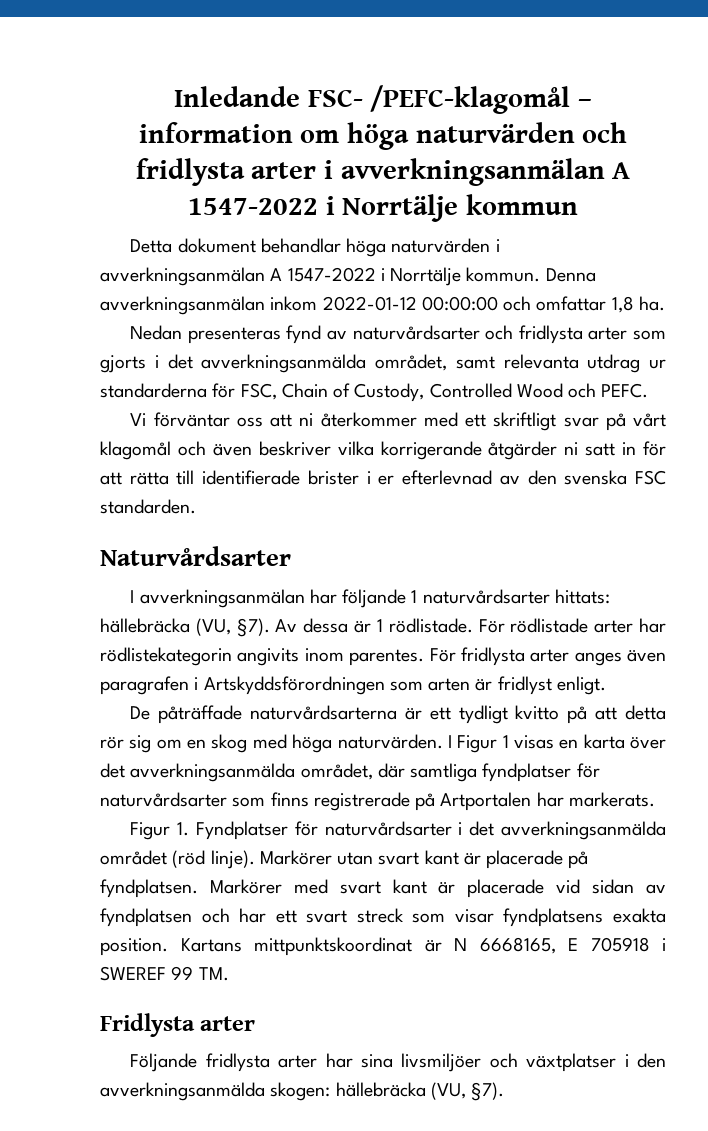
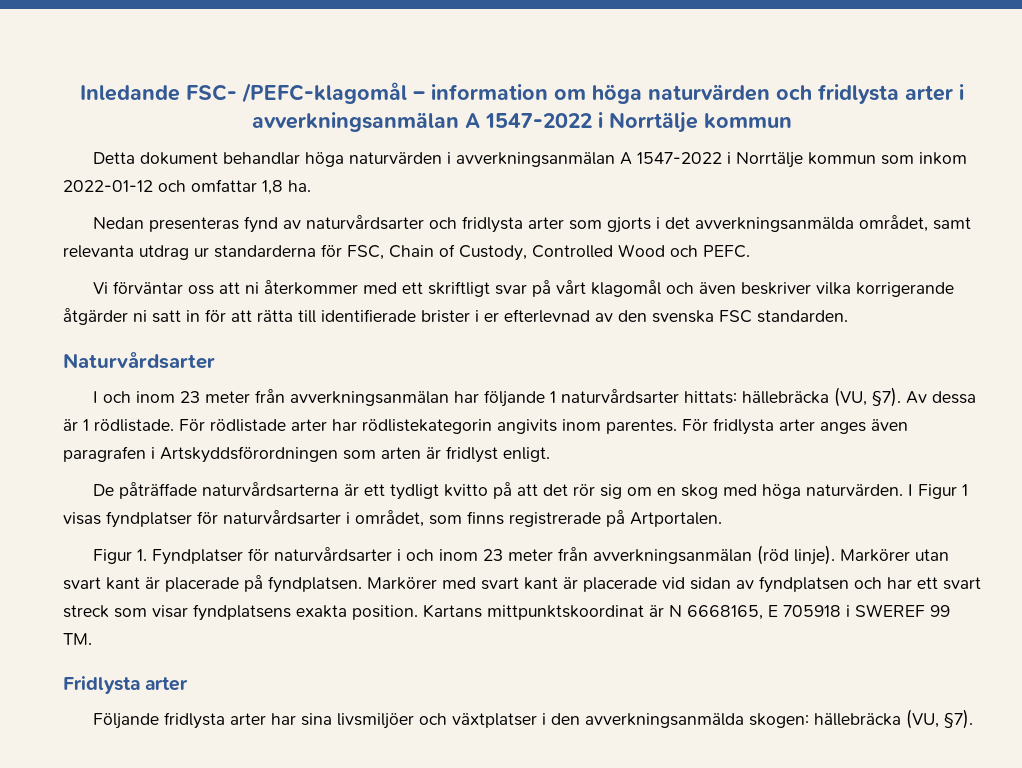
- Detta dokument behandlar höga naturvärden i avverkningsanmälan A 1547-2022 i Norrtälje kommun. Denna avverkningsanmälan inkom 2022-01-12 00:00:00 och omfattar 1,8 ha.
+ Detta dokument behandlar höga naturvärden i avverkningsanmälan A 1547-2022 i Norrtälje kommun som inkom 2022-01-12 och omfattar 1,8 ha.
- I avverkningsanmälan har följande 1 naturvårdsarter hittats: hällebräcka (VU, §7).
+ I och inom 23 meter från avverkningsanmälan har följande 1 naturvårdsarter hittats: hällebräcka (VU, §7).
- De påträffade naturvårdsarterna är ett tydligt kvitto på att detta rör sig om en skog med höga naturvärden.
+ De påträffade naturvårdsarterna är ett tydligt kvitto på att det rör sig om en skog med höga naturvärden.
- I Figur 1 visas en karta över det avverkningsanmälda området, där samtliga fyndplatser för naturvårdsarter som finns registrerade på Artportalen har markerats.
+ I Figur 1 visas fyndplatser för naturvårdsarter i området, som finns registrerade på Artportalen.
- Figur 1. Fyndplatser för naturvårdsarter i det avverkningsanmälda området (röd linje).
+ Figur 1. Fyndplatser för naturvårdsarter i och inom 23 meter från avverkningsanmälan (röd linje).

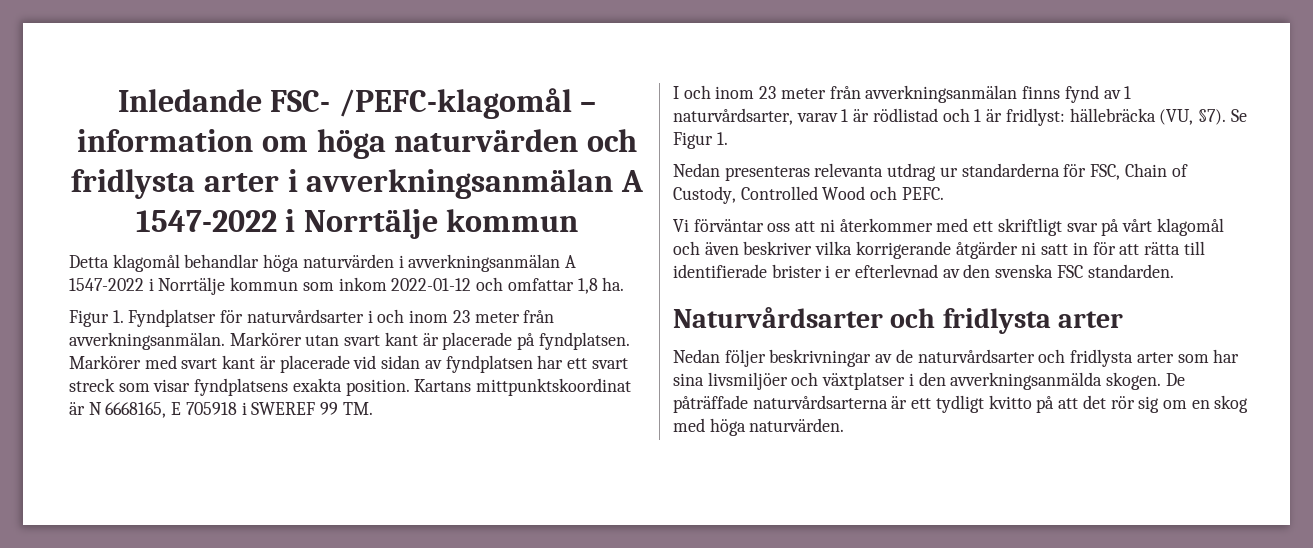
- Detta dokument behandlar höga naturvärden i avverkningsanmälan A 1547-2022 i Norrtälje kommun som inkom 2022-01-12 och omfattar 1,8 ha.
+ Detta klagomål behandlar höga naturvärden i avverkningsanmälan A 1547-2022 i Norrtälje kommun som inkom 2022-01-12 och omfattar 1,8 ha.
- Nedan presenteras fynd av naturvårdsarter och fridlysta arter som gjorts i det avverkningsanmälda området, samt relevanta utdrag ur standarderna för FSC, Chain of Custody, Controlled Wood och PEFC.
+ Figur 1. Fyndplatser för naturvårdsarter i och inom 23 meter från avverkningsanmälan. Markörer utan svart kant är placerade på fyndplatsen. Markörer med svart kant är placerade vid sidan av fyndplatsen har ett svart streck som visar fyndplatsens exakta position. Kartans mittpunktskoordinat är N 6668165, E 705918 i SWEREF 99 TM.
+ I och inom 23 meter från avverkningsanmälan finns fynd av 1 naturvårdsarter, varav 1 är rödlistad och 1 är fridlyst: hällebräcka (VU, §7). Se Figur 1.
+ Nedan presenteras relevanta utdrag ur standarderna för FSC, Chain of Custody, Controlled Wood och PEFC.
- Naturvårdsarter
- I och inom 23 meter från avverkningsanmälan har följande 1 naturvårdsarter hittats: hällebräcka (VU, §7). Av dessa är 1 rödlistade. För rödlistade arter har rödlistekategorin angivits inom parentes. För fridlysta arter anges även paragrafen i Artskyddsförordningen som arten är fridlyst enligt.
- De påträffade naturvårdsarterna är ett tydligt kvitto på att det rör sig om en skog med höga naturvärden. I Figur 1 visas fyndplatser för naturvårdsarter i området, som finns registrerade på Artportalen.
- Figur 1. Fyndplatser för naturvårdsarter i och inom 23 meter från avverkningsanmälan (röd linje). Markörer utan svart kant är placerade på fyndplatsen. Markörer med svart kant är placerade vid sidan av fyndplatsen och har ett svart streck som visar fyndplatsens exakta position. Kartans mittpunktskoordinat är N 6668165, E 705918 i SWEREF 99 TM.
- Fridlysta arter
- Följande fridlysta arter har sina livsmiljöer och växtplatser i den avverkningsanmälda skogen: hällebräcka (VU, §7).
+ Naturvårdsarter och fridlysta arter
+ Nedan följer beskrivningar av de naturvårdsarter och fridlysta arter som har sina livsmiljöer och växtplatser i den avverkningsanmälda skogen. De påträffade naturvårdsarterna är ett tydligt kvitto på att det rör sig om en skog med höga naturvärden.

